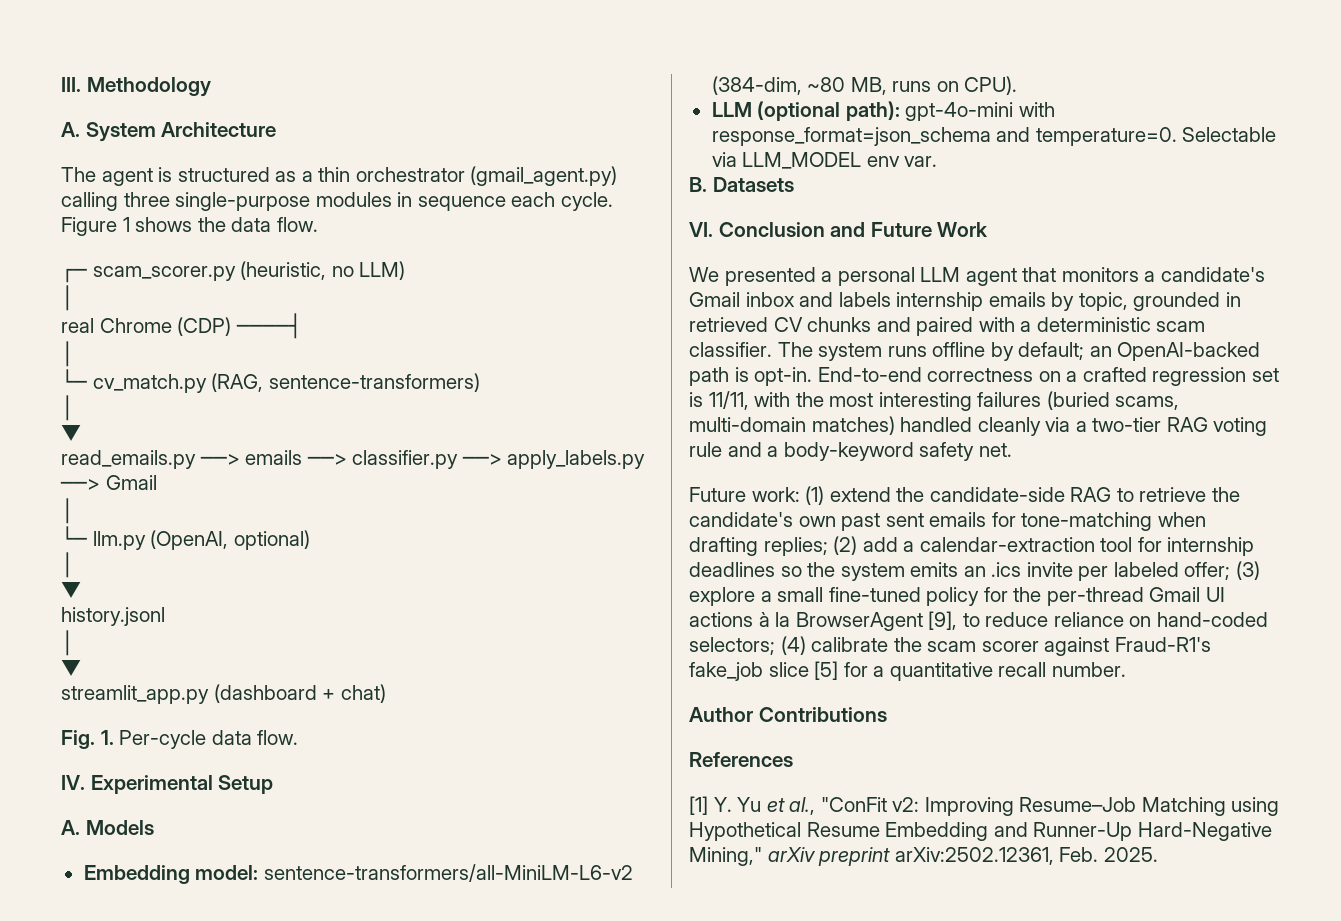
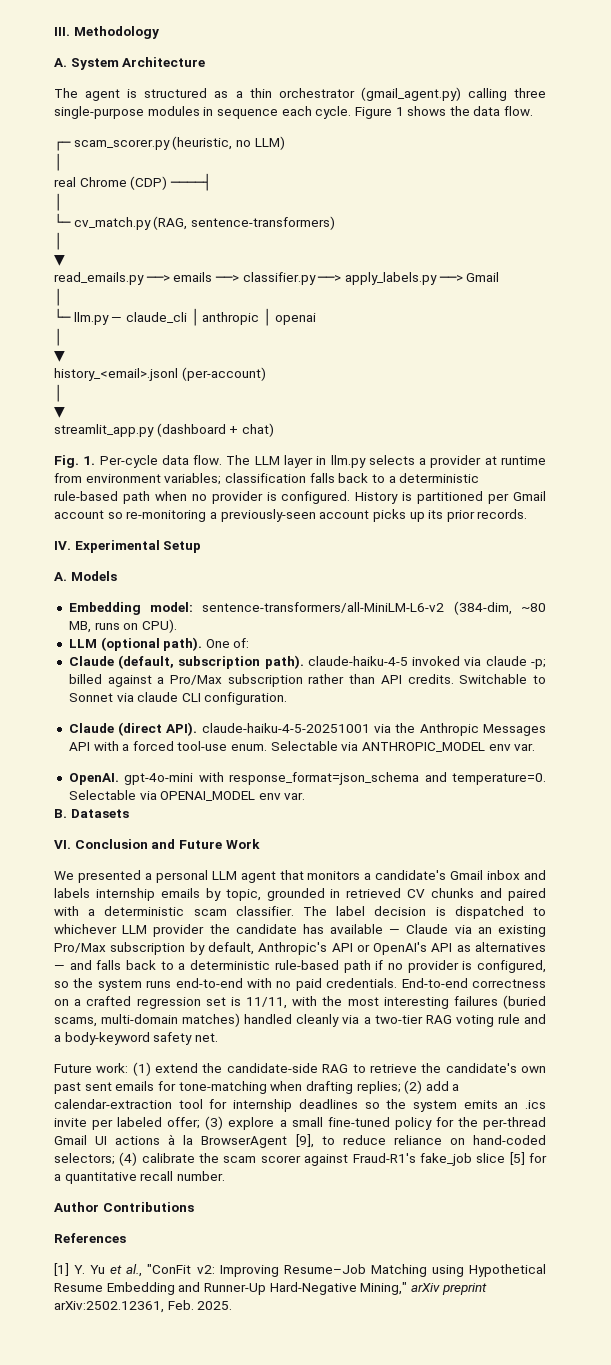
- └─ llm.py (OpenAI, optional)
+ └─ llm.py — claude_cli │ anthropic │ openai
  │
  ▼
- history.jsonl
+ history_<email>.jsonl (per-account)
+ The LLM layer in llm.py selects a provider at runtime from environment variables; classification falls back to a deterministic rule-based path when no provider is configured. History is partitioned per Gmail account so re-monitoring a previously-seen account picks up its prior records.
- LLM (optional path): gpt-4o-mini with response_format=json_schema and temperature=0.
+ LLM (optional path). One of:
+ Claude (default, subscription path). claude-haiku-4-5 invoked via claude -p; billed against a Pro/Max subscription rather than API credits. Switchable to Sonnet via claude CLI configuration.
+ Claude (direct API). claude-haiku-4-5-20251001 via the Anthropic Messages API with a forced tool-use enum. Selectable via ANTHROPIC_MODEL env var.
+ OpenAI. gpt-4o-mini with response_format=json_schema and temperature=0.
- Selectable via LLM_MODEL env var.
+ Selectable via OPENAI_MODEL env var.
- The system runs offline by default; an OpenAI-backed path is opt-in.
+ The label decision is dispatched to whichever LLM provider the candidate has available — Claude via an existing Pro/Max subscription by default, Anthropic's API or OpenAI's API as alternatives — and falls back to a deterministic rule-based path if no provider is configured, so the system runs end-to-end with no paid credentials.

